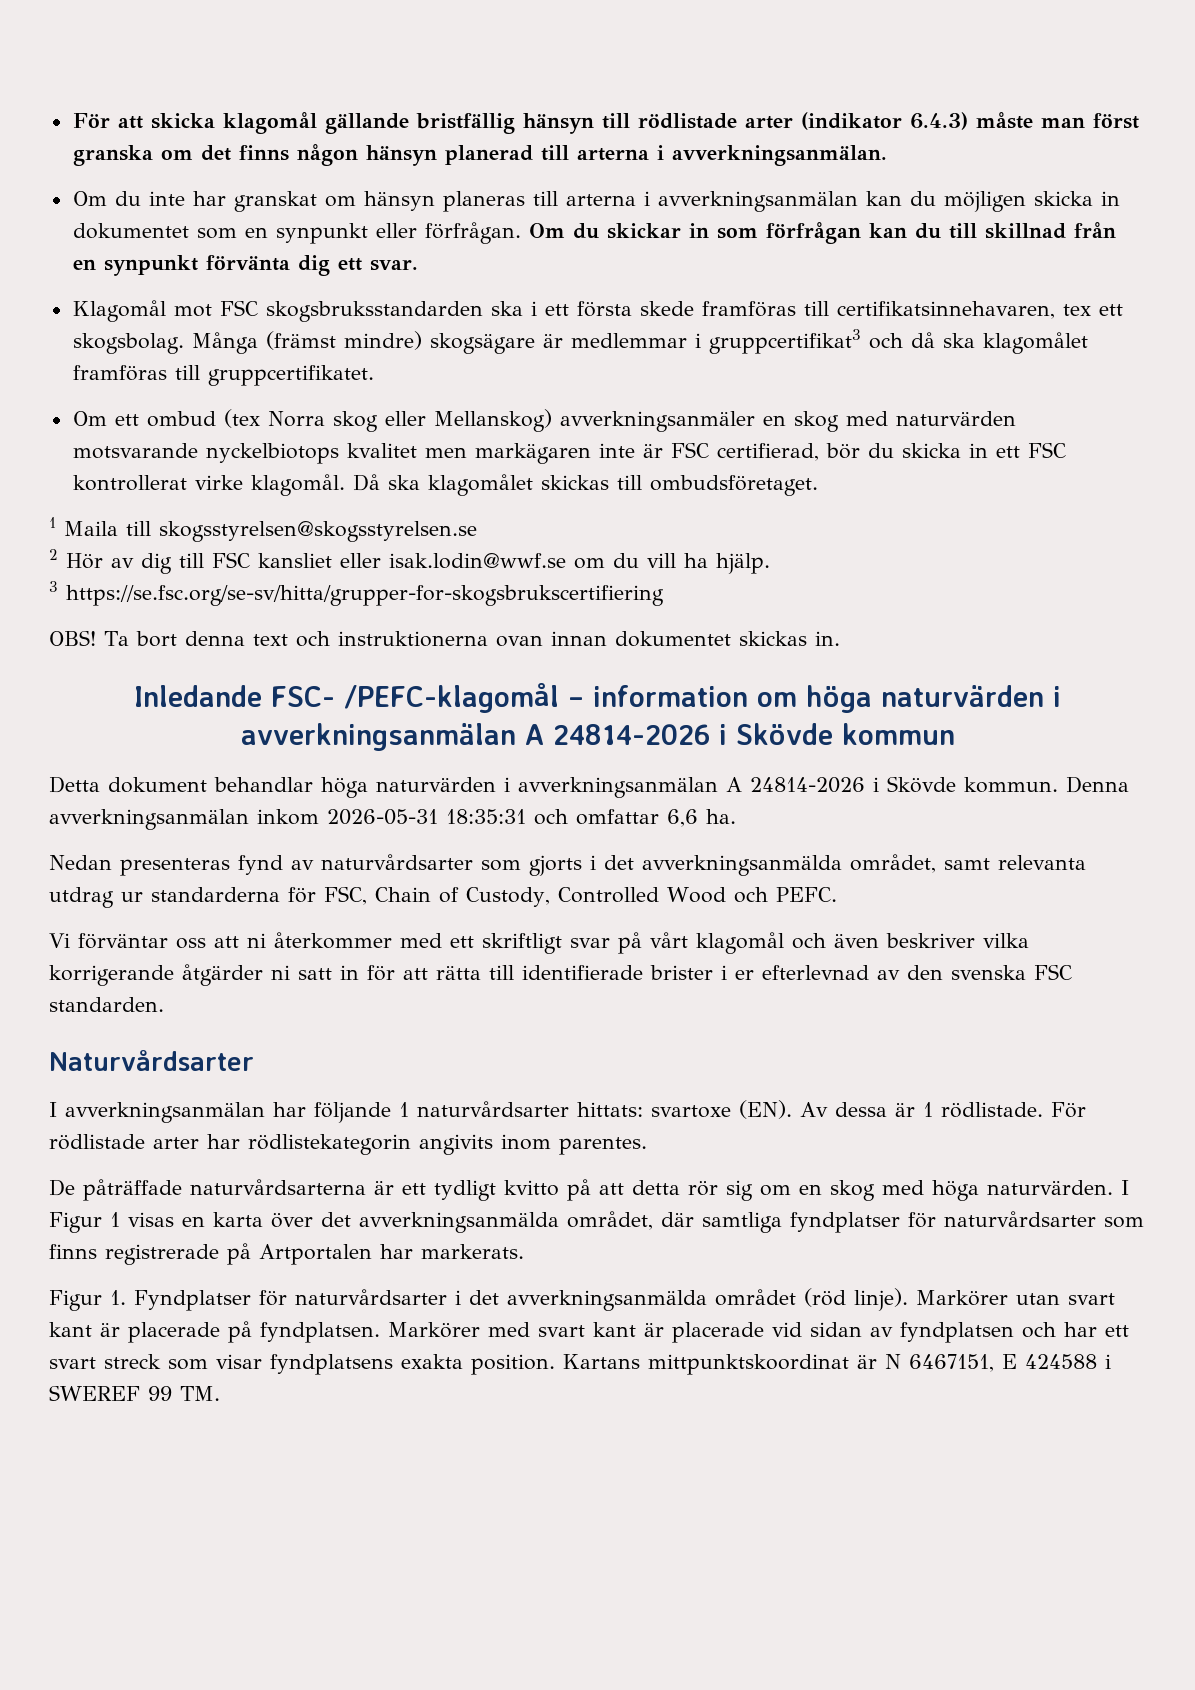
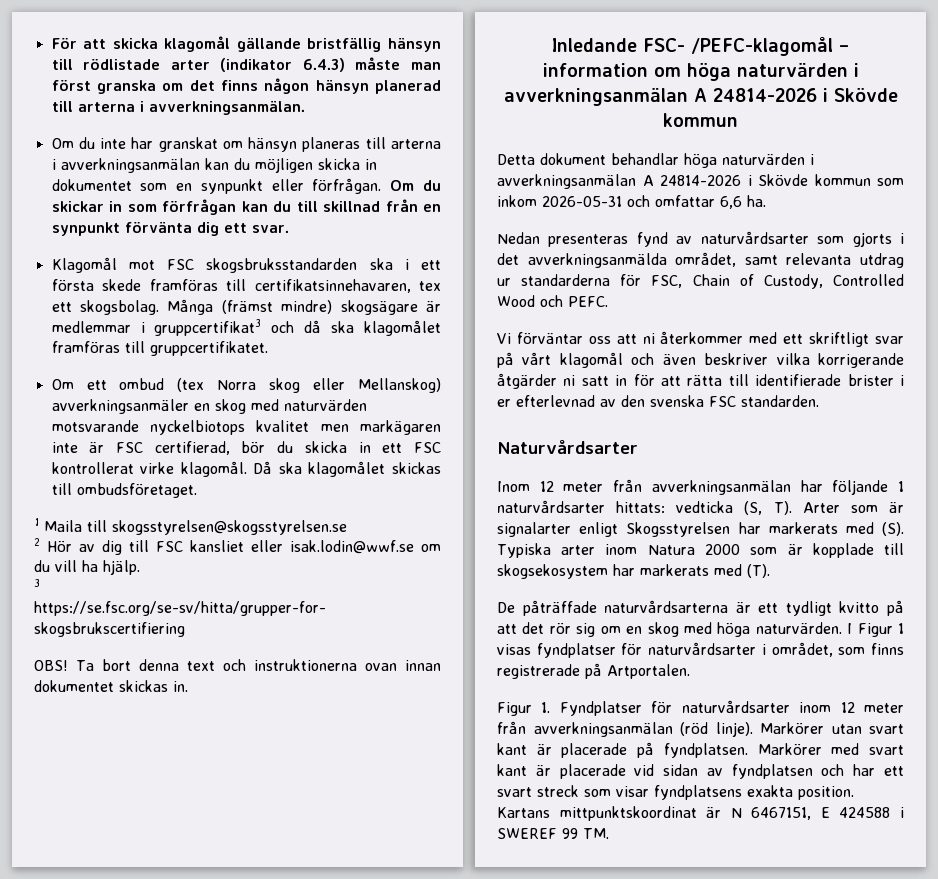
- Detta dokument behandlar höga naturvärden i avverkningsanmälan A 24814-2026 i Skövde kommun. Denna avverkningsanmälan inkom 2026-05-31 18:35:31 och omfattar 6,6 ha.
+ Detta dokument behandlar höga naturvärden i avverkningsanmälan A 24814-2026 i Skövde kommun som inkom 2026-05-31 och omfattar 6,6 ha.
- I avverkningsanmälan har följande 1 naturvårdsarter hittats: svartoxe (EN). Av dessa är 1 rödlistade. För rödlistade arter har rödlistekategorin angivits inom parentes.
+ Inom 12 meter från avverkningsanmälan har följande 1 naturvårdsarter hittats: vedticka (S, T). Arter som är signalarter enligt Skogsstyrelsen har markerats med (S). Typiska arter inom Natura 2000 som är kopplade till skogsekosystem har markerats med (T).
- De påträffade naturvårdsarterna är ett tydligt kvitto på att detta rör sig om en skog med höga naturvärden.
+ De påträffade naturvårdsarterna är ett tydligt kvitto på att det rör sig om en skog med höga naturvärden.
- I Figur 1 visas en karta över det avverkningsanmälda området, där samtliga fyndplatser för naturvårdsarter som finns registrerade på Artportalen har markerats.
+ I Figur 1 visas fyndplatser för naturvårdsarter i området, som finns registrerade på Artportalen.
- Figur 1. Fyndplatser för naturvårdsarter i det avverkningsanmälda området (röd linje).
+ Figur 1. Fyndplatser för naturvårdsarter inom 12 meter från avverkningsanmälan (röd linje).

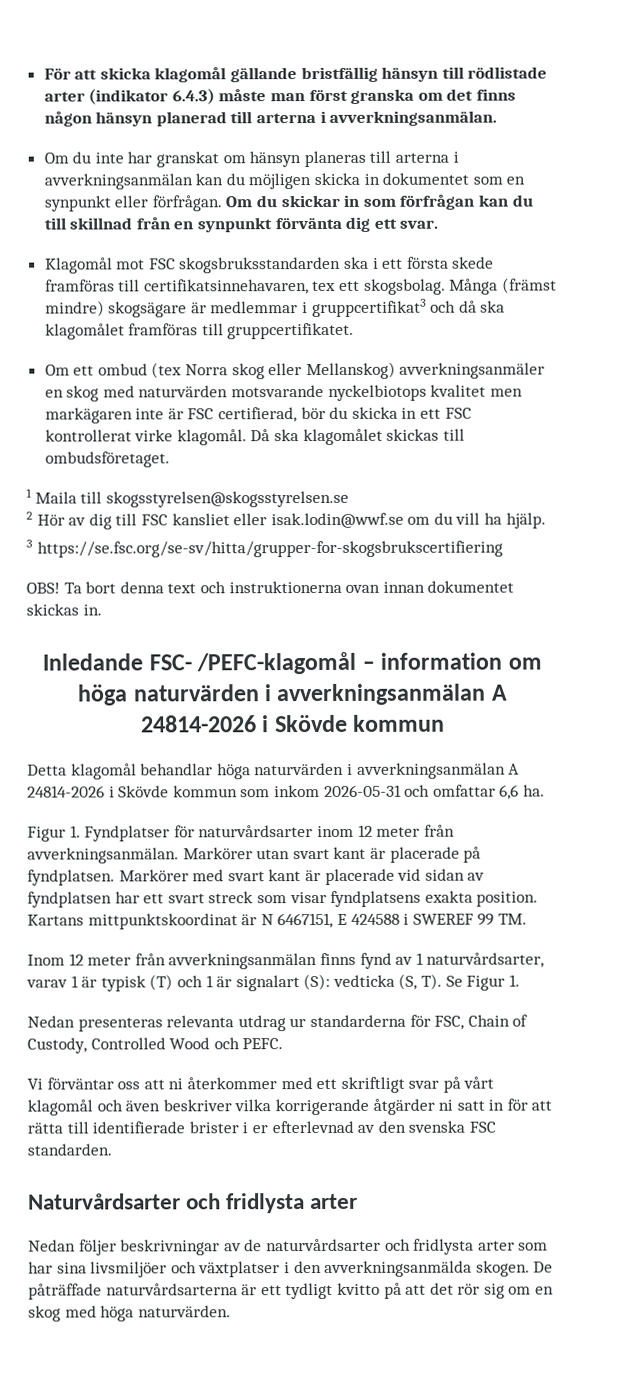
- Detta dokument behandlar höga naturvärden i avverkningsanmälan A 24814-2026 i Skövde kommun som inkom 2026-05-31 och omfattar 6,6 ha.
+ Detta klagomål behandlar höga naturvärden i avverkningsanmälan A 24814-2026 i Skövde kommun som inkom 2026-05-31 och omfattar 6,6 ha.
- Nedan presenteras fynd av naturvårdsarter som gjorts i det avverkningsanmälda området, samt relevanta utdrag ur standarderna för FSC, Chain of Custody, Controlled Wood och PEFC.
+ Figur 1. Fyndplatser för naturvårdsarter inom 12 meter från avverkningsanmälan. Markörer utan svart kant är placerade på fyndplatsen. Markörer med svart kant är placerade vid sidan av fyndplatsen har ett svart streck som visar fyndplatsens exakta position. Kartans mittpunktskoordinat är N 6467151, E 424588 i SWEREF 99 TM.
+ Inom 12 meter från avverkningsanmälan finns fynd av 1 naturvårdsarter, varav 1 är typisk (T) och 1 är signalart (S): vedticka (S, T). Se Figur 1.
+ Nedan presenteras relevanta utdrag ur standarderna för FSC, Chain of Custody, Controlled Wood och PEFC.
- Naturvårdsarter
- Inom 12 meter från avverkningsanmälan har följande 1 naturvårdsarter hittats: vedticka (S, T). Arter som är signalarter enligt Skogsstyrelsen har markerats med (S). Typiska arter inom Natura 2000 som är kopplade till skogsekosystem har markerats med (T).
- De påträffade naturvårdsarterna är ett tydligt kvitto på att det rör sig om en skog med höga naturvärden. I Figur 1 visas fyndplatser för naturvårdsarter i området, som finns registrerade på Artportalen.
- Figur 1. Fyndplatser för naturvårdsarter inom 12 meter från avverkningsanmälan (röd linje). Markörer utan svart kant är placerade på fyndplatsen. Markörer med svart kant är placerade vid sidan av fyndplatsen och har ett svart streck som visar fyndplatsens exakta position. Kartans mittpunktskoordinat är N 6467151, E 424588 i SWEREF 99 TM.
+ Naturvårdsarter och fridlysta arter
+ Nedan följer beskrivningar av de naturvårdsarter och fridlysta arter som har sina livsmiljöer och växtplatser i den avverkningsanmälda skogen. De påträffade naturvårdsarterna är ett tydligt kvitto på att det rör sig om en skog med höga naturvärden.

